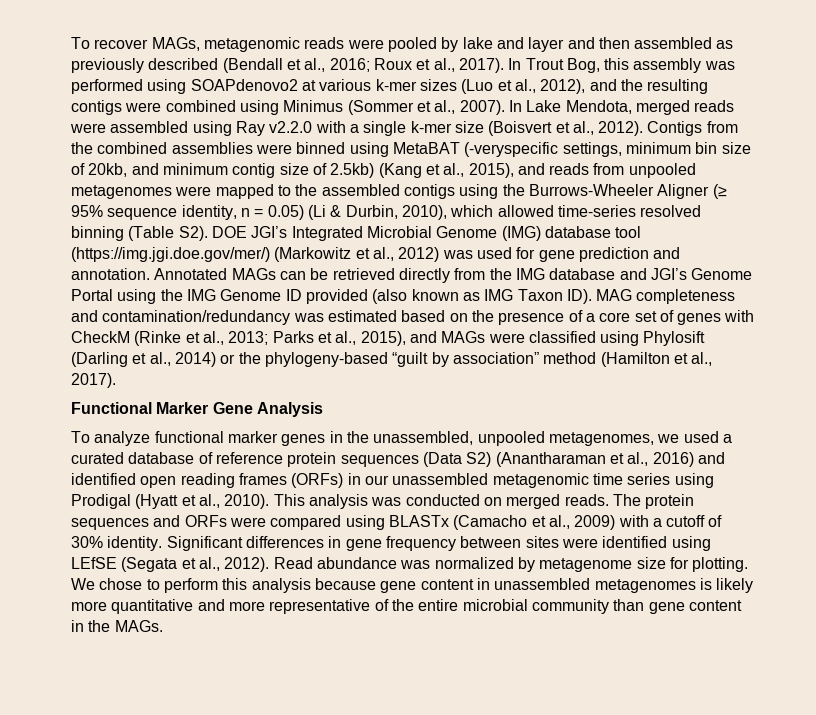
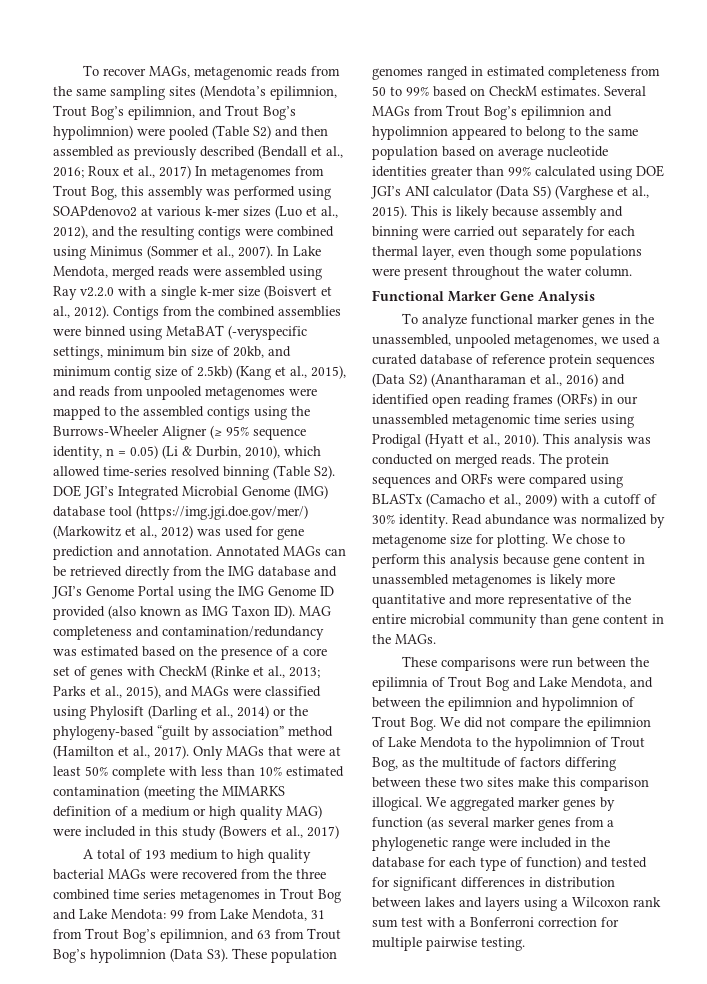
- To recover MAGs, metagenomic reads were pooled by lake and layer and then assembled as previously described (Bendall et al., 2016; Roux et al., 2017). In Trout Bog, this assembly was performed using SOAPdenovo2 at various k-mer sizes (Luo et al., 2012), and the resulting contigs were combined using Minimus (Sommer et al., 2007).
+ To recover MAGs, metagenomic reads from the same sampling sites (Mendota’s epilimnion, Trout Bog’s epilimnion, and Trout Bog’s hypolimnion) were pooled (Table S2) and then assembled as previously described (Bendall et al., 2016; Roux et al., 2017) In metagenomes from Trout Bog, this assembly was performed using SOAPdenovo2 at various k-mer sizes (Luo et al., 2012), and the resulting contigs were combined using Minimus (Sommer et al., 2007).
+ Only MAGs that were at least 50% complete with less than 10% estimated contamination (meeting the MIMARKS definition of a medium or high quality MAG) were included in this study (Bowers et al., 2017)
+ A total of 193 medium to high quality bacterial MAGs were recovered from the three combined time series metagenomes in Trout Bog and Lake Mendota: 99 from Lake Mendota, 31 from Trout Bog’s epilimnion, and 63 from Trout Bog’s hypolimnion (Data S3). These population genomes ranged in estimated completeness from 50 to 99% based on CheckM estimates. Several MAGs from Trout Bog’s epilimnion and hypolimnion appeared to belong to the same population based on average nucleotide identities greater than 99% calculated using DOE JGI’s ANI calculator (Data S5) (Varghese et al., 2015). This is likely because assembly and binning were carried out separately for each thermal layer, even though some populations were present throughout the water column.
- Significant differences in gene frequency between sites were identified using LEfSE (Segata et al., 2012).
+ These comparisons were run between the epilimnia of Trout Bog and Lake Mendota, and between the epilimnion and hypolimnion of Trout Bog. We did not compare the epilimnion of Lake Mendota to the hypolimnion of Trout Bog, as the multitude of factors differing between these two sites make this comparison illogical. We aggregated marker genes by function (as several marker genes from a phylogenetic range were included in the database for each type of function) and tested for significant differences in distribution between lakes and layers using a Wilcoxon rank sum test with a Bonferroni correction for multiple pairwise testing.

